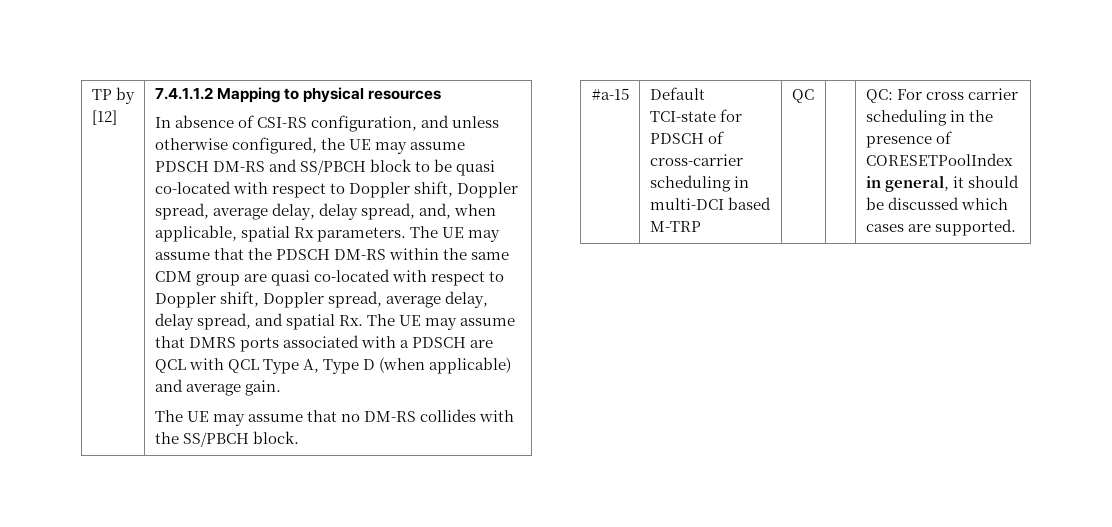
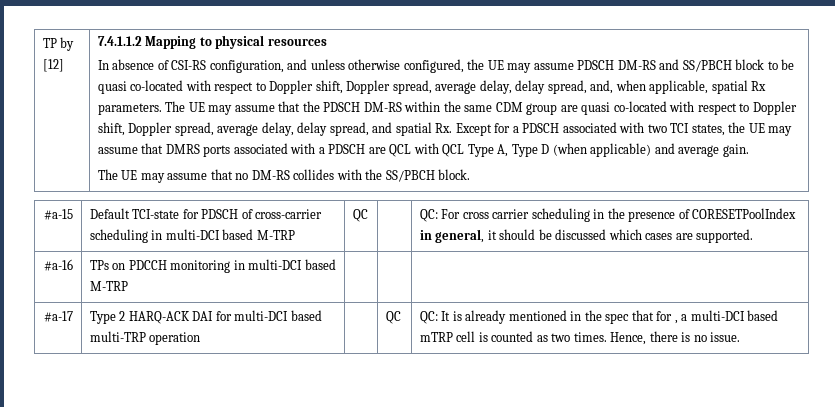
- The UE may assume that the PDSCH DM-RS within the same CDM group are quasi co-located with respect to Doppler shift, Doppler spread, average delay, delay spread, and spatial Rx. The UE may assume that DMRS ports associated with a PDSCH are QCL with QCL Type A, Type D (when applicable) and average gain.
+ The UE may assume that the PDSCH DM-RS within the same CDM group are quasi co-located with respect to Doppler shift, Doppler spread, average delay, delay spread, and spatial Rx. Except for a PDSCH associated with two TCI states, the UE may assume that DMRS ports associated with a PDSCH are QCL with QCL Type A, Type D (when applicable) and average gain.
+ #a-16 | TPs on PDCCH monitoring in multi-DCI based M-TRP | | |
+ #a-17 | Type 2 HARQ-ACK DAI for multi-DCI based multi-TRP operation | | QC | QC: It is already mentioned in the spec that for , a multi-DCI based mTRP cell is counted as two times. Hence, there is no issue.

